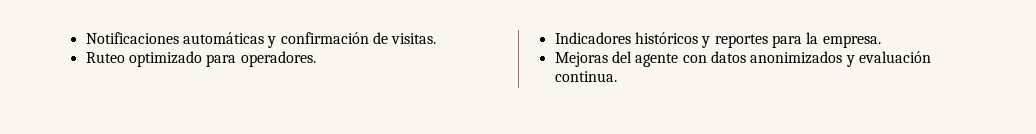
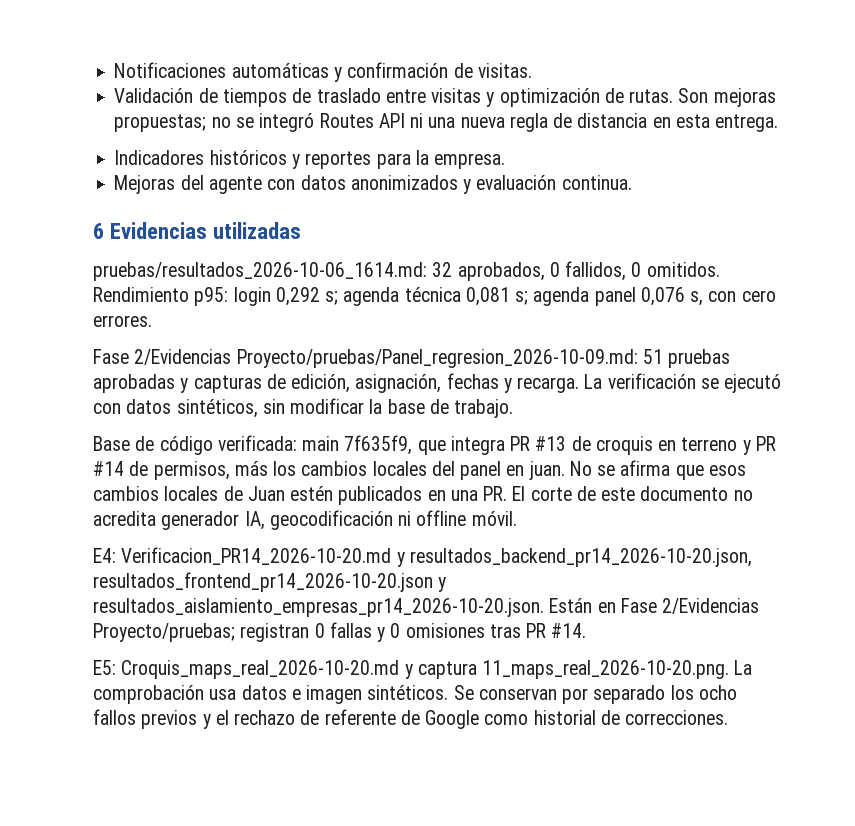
- Ruteo optimizado para operadores.
+ Validación de tiempos de traslado entre visitas y optimización de rutas. Son mejoras propuestas; no se integró Routes API ni una nueva regla de distancia en esta entrega.
+ 6 Evidencias utilizadas
+ pruebas/resultados_2026-10-06_1614.md: 32 aprobados, 0 fallidos, 0 omitidos. Rendimiento p95: login 0,292 s; agenda técnica 0,081 s; agenda panel 0,076 s, con cero errores.
+ Fase 2/Evidencias Proyecto/pruebas/Panel_regresion_2026-10-09.md: 51 pruebas aprobadas y capturas de edición, asignación, fechas y recarga. La verificación se ejecutó con datos sintéticos, sin modificar la base de trabajo.
+ Base de código verificada: main 7f635f9, que integra PR #13 de croquis en terreno y PR #14 de permisos, más los cambios locales del panel en juan. No se afirma que esos cambios locales de Juan estén publicados en una PR. El corte de este documento no acredita generador IA, geocodificación ni offline móvil.
+ E4: Verificacion_PR14_2026-10-20.md y resultados_backend_pr14_2026-10-20.json, resultados_frontend_pr14_2026-10-20.json y resultados_aislamiento_empresas_pr14_2026-10-20.json. Están en Fase 2/Evidencias Proyecto/pruebas; registran 0 fallas y 0 omisiones tras PR #14.
+ E5: Croquis_maps_real_2026-10-20.md y captura 11_maps_real_2026-10-20.png. La comprobación usa datos e imagen sintéticos. Se conservan por separado los ocho fallos previos y el rechazo de referente de Google como historial de correcciones.

